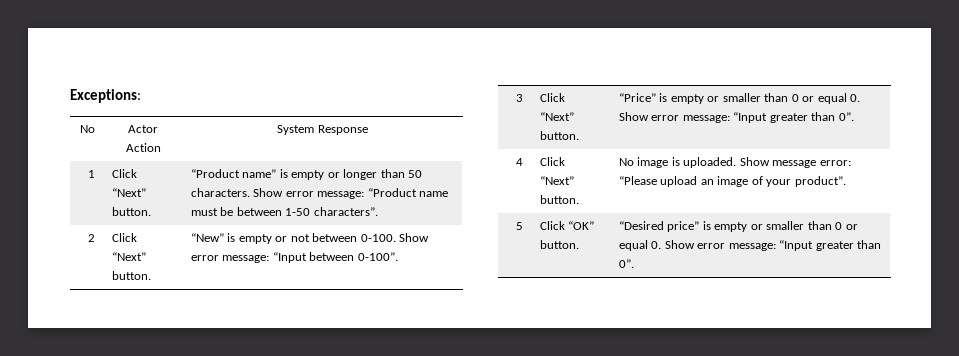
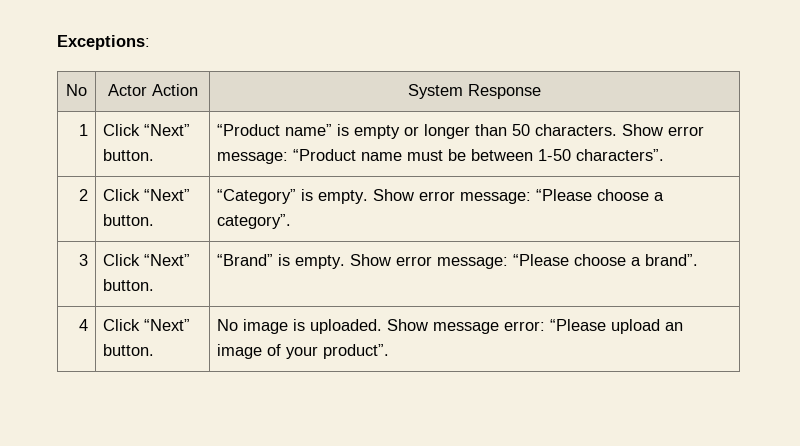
- 2 | Click “Next” button. | “New” is empty or not between 0-100. Show error message: “Input between 0-100”.
- 3 | Click “Next” button. | “Price” is empty or smaller than 0 or equal 0. Show error message: “Input greater than 0”.
+ 2 | Click “Next” button. | “Category” is empty. Show error message: “Please choose a category”.
+ 3 | Click “Next” button. | “Brand” is empty. Show error message: “Please choose a brand”.
- 5 | Click “OK” button. | “Desired price” is empty or smaller than 0 or equal 0. Show error message: “Input greater than 0”.

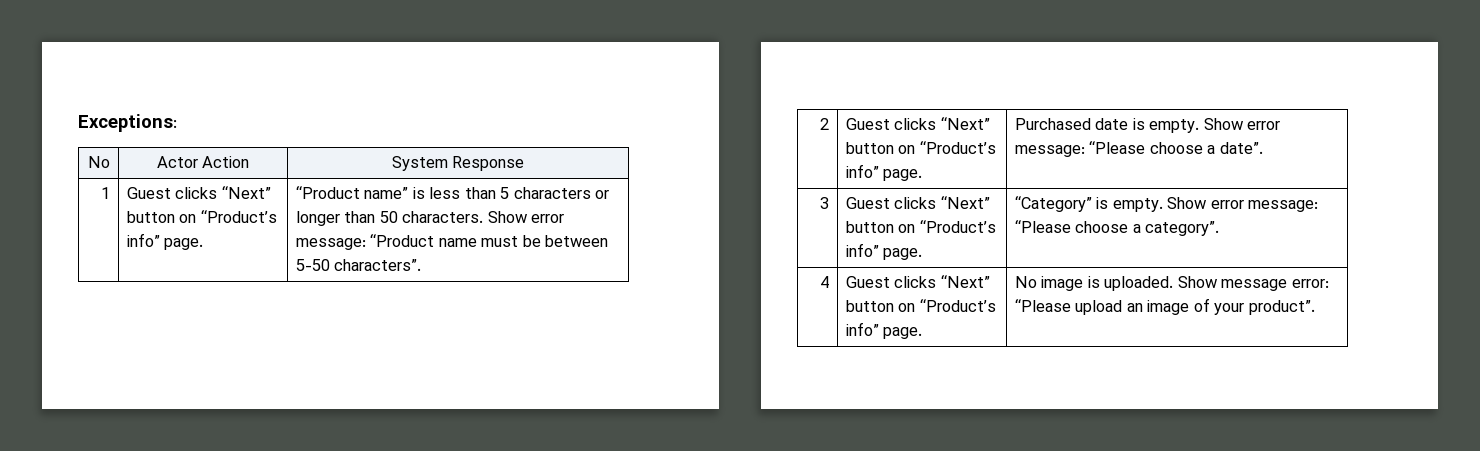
- 1 | Click “Next” button. | “Product name” is empty or longer than 50 characters. Show error message: “Product name must be between 1-50 characters”.
+ 1 | Guest clicks “Next” button on “Product’s info” page. | “Product name” is less than 5 characters or longer than 50 characters. Show error message: “Product name must be between 5-50 characters”.
- 2 | Click “Next” button. | “Category” is empty. Show error message: “Please choose a category”.
+ 2 | Guest clicks “Next” button on “Product’s info” page. | Purchased date is empty. Show error message: “Please choose a date”.
+ 3 | Guest clicks “Next” button on “Product’s info” page. | “Category” is empty. Show error message: “Please choose a category”.
- 3 | Click “Next” button. | “Brand” is empty. Show error message: “Please choose a brand”.
- 4 | Click “Next” button. | No image is uploaded. Show message error: “Please upload an image of your product”.
+ 4 | Guest clicks “Next” button on “Product’s info” page. | No image is uploaded. Show message error: “Please upload an image of your product”.

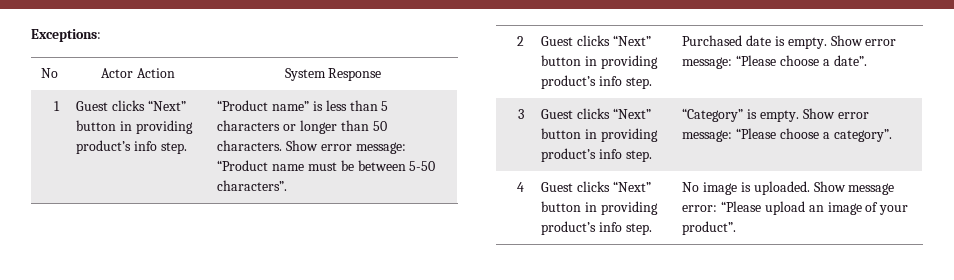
- 1 | Guest clicks “Next” button on “Product’s info” page. | “Product name” is less than 5 characters or longer than 50 characters. Show error message: “Product name must be between 5-50 characters”.
+ 1 | Guest clicks “Next” button in providing product’s info step. | “Product name” is less than 5 characters or longer than 50 characters. Show error message: “Product name must be between 5-50 characters”.
- 2 | Guest clicks “Next” button on “Product’s info” page. | Purchased date is empty. Show error message: “Please choose a date”.
+ 2 | Guest clicks “Next” button in providing product’s info step. | Purchased date is empty. Show error message: “Please choose a date”.
- 3 | Guest clicks “Next” button on “Product’s info” page. | “Category” is empty. Show error message: “Please choose a category”.
+ 3 | Guest clicks “Next” button in providing product’s info step. | “Category” is empty. Show error message: “Please choose a category”.
- 4 | Guest clicks “Next” button on “Product’s info” page. | No image is uploaded. Show message error: “Please upload an image of your product”.
+ 4 | Guest clicks “Next” button in providing product’s info step. | No image is uploaded. Show message error: “Please upload an image of your product”.

